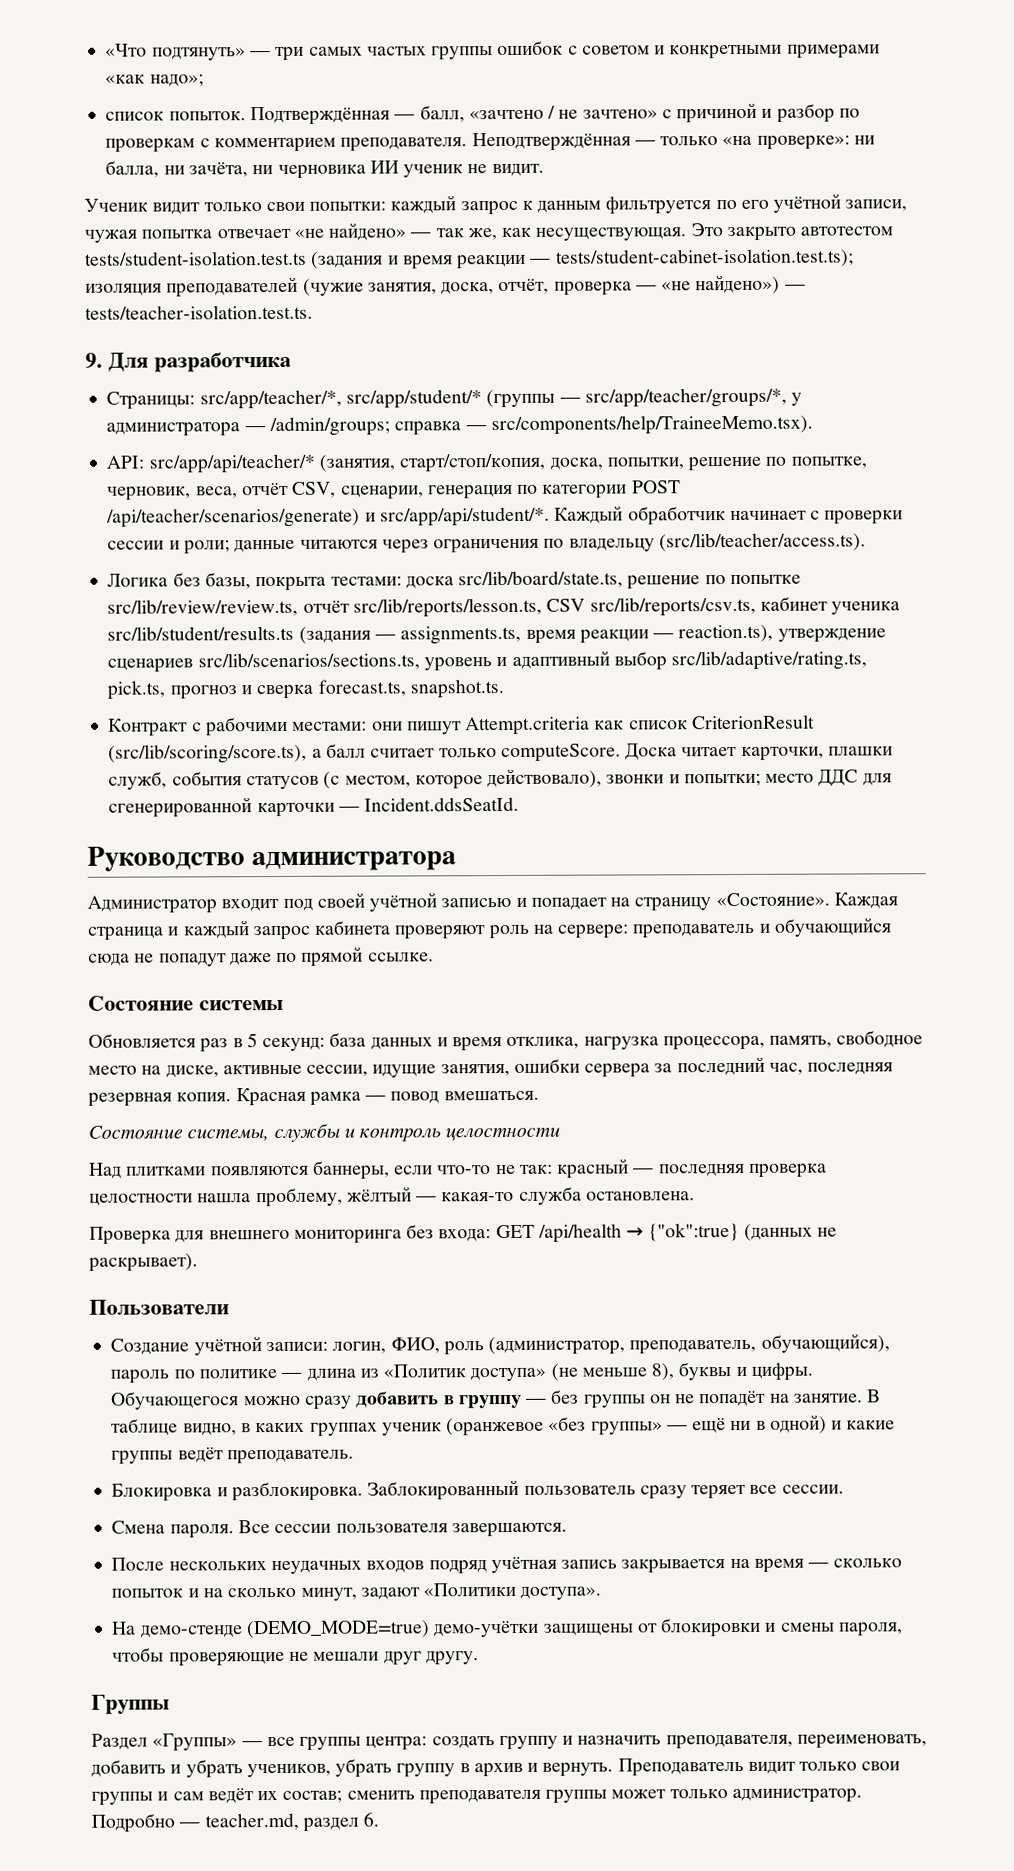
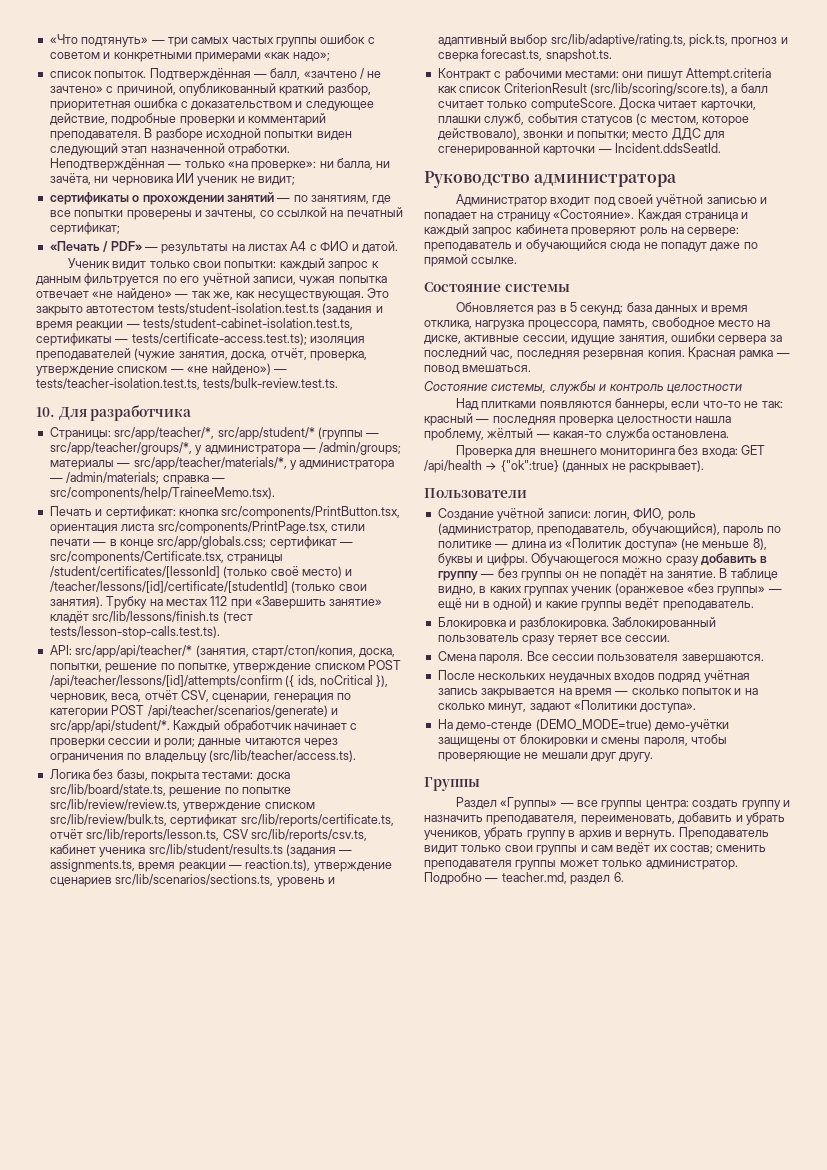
- Подтверждённая — балл, «зачтено / не зачтено» с причиной и разбор по проверкам с комментарием преподавателя.
+ Подтверждённая — балл, «зачтено / не зачтено» с причиной, опубликованный краткий разбор, приоритетная ошибка с доказательством и следующее действие, подробные проверки и комментарий преподавателя. В разборе исходной попытки виден следующий этап назначенной отработки.
- Неподтверждённая — только «на проверке»: ни балла, ни зачёта, ни черновика ИИ ученик не видит.
+ Неподтверждённая — только «на проверке»: ни балла, ни зачёта, ни черновика ИИ ученик не видит;
+ сертификаты о прохождении занятий — по занятиям, где все попытки проверены и зачтены, со ссылкой на печатный сертификат;
+ «Печать / PDF» — результаты на листах A4 с ФИО и датой.
- Это закрыто автотестом tests/student-isolation.test.ts (задания и время реакции — tests/student-cabinet-isolation.test.ts); изоляция преподавателей (чужие занятия, доска, отчёт, проверка — «не найдено») — tests/teacher-isolation.test.ts.
- 9. Для разработчика
+ Это закрыто автотестом tests/student-isolation.test.ts (задания и время реакции — tests/student-cabinet-isolation.test.ts, сертификаты — tests/certificate-access.test.ts); изоляция преподавателей (чужие занятия, доска, отчёт, проверка, утверждение списком — «не найдено») — tests/teacher-isolation.test.ts, tests/bulk-review.test.ts.
+ 10. Для разработчика
- Страницы: src/app/teacher/*, src/app/student/* (группы — src/app/teacher/groups/*, у администратора — /admin/groups; справка — src/components/help/TraineeMemo.tsx).
+ Страницы: src/app/teacher/*, src/app/student/* (группы — src/app/teacher/groups/*, у администратора — /admin/groups; материалы — src/app/teacher/materials/*, у администратора — /admin/materials; справка — src/components/help/TraineeMemo.tsx).
+ Печать и сертификат: кнопка src/components/PrintButton.tsx, ориентация листа src/components/PrintPage.tsx, стили печати — в конце src/app/globals.css; сертификат — src/components/Certificate.tsx, страницы /student/certificates/[lessonId] (только своё место) и /teacher/lessons/[id]/certificate/[studentId] (только свои занятия). Трубку на местах 112 при «Завершить занятие» кладёт src/lib/lessons/finish.ts (тест tests/lesson-stop-calls.test.ts).
- API: src/app/api/teacher/* (занятия, старт/стоп/копия, доска, попытки, решение по попытке, черновик, веса, отчёт CSV, сценарии, генерация по категории POST /api/teacher/scenarios/generate) и src/app/api/student/*.
+ API: src/app/api/teacher/* (занятия, старт/стоп/копия, доска, попытки, решение по попытке, утверждение списком POST /api/teacher/lessons/[id]/attempts/confirm ({ ids, noCritical }), черновик, веса, отчёт CSV, сценарии, генерация по категории POST /api/teacher/scenarios/generate) и src/app/api/student/*.
- Логика без базы, покрыта тестами: доска src/lib/board/state.ts, решение по попытке src/lib/review/review.ts, отчёт src/lib/reports/lesson.ts, CSV src/lib/reports/csv.ts, кабинет ученика src/lib/student/results.ts (задания — assignments.ts, время реакции — reaction.ts), утверждение сценариев src/lib/scenarios/sections.ts, уровень и адаптивный выбор src/lib/adaptive/rating.ts, pick.ts, прогноз и сверка forecast.ts, snapshot.ts.
+ Логика без базы, покрыта тестами: доска src/lib/board/state.ts, решение по попытке src/lib/review/review.ts, утверждение списком src/lib/review/bulk.ts, сертификат src/lib/reports/certificate.ts, отчёт src/lib/reports/lesson.ts, CSV src/lib/reports/csv.ts, кабинет ученика src/lib/student/results.ts (задания — assignments.ts, время реакции — reaction.ts), утверждение сценариев src/lib/scenarios/sections.ts, уровень и адаптивный выбор src/lib/adaptive/rating.ts, pick.ts, прогноз и сверка forecast.ts, snapshot.ts.

